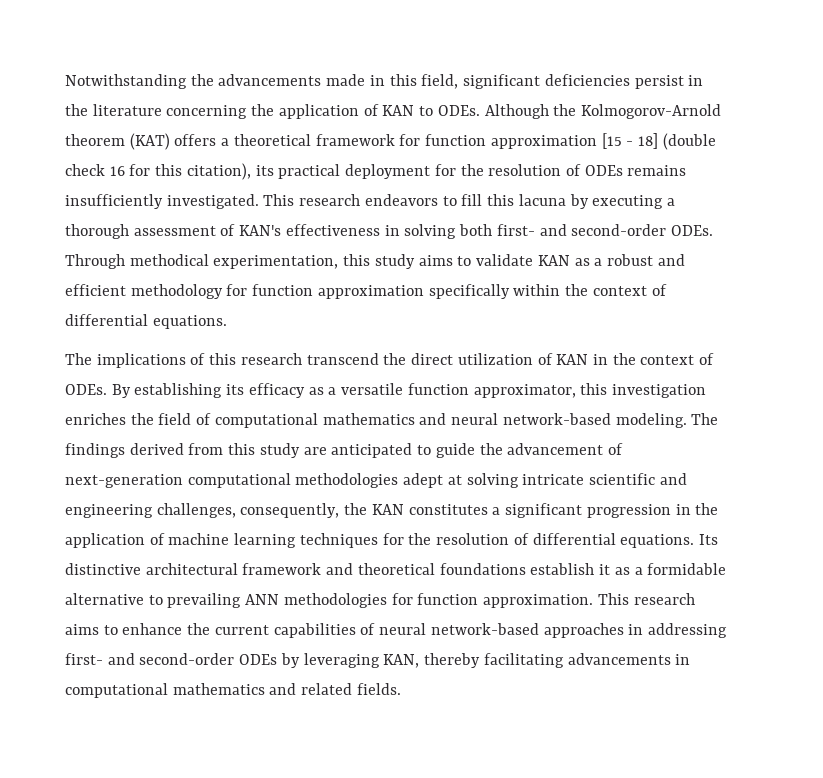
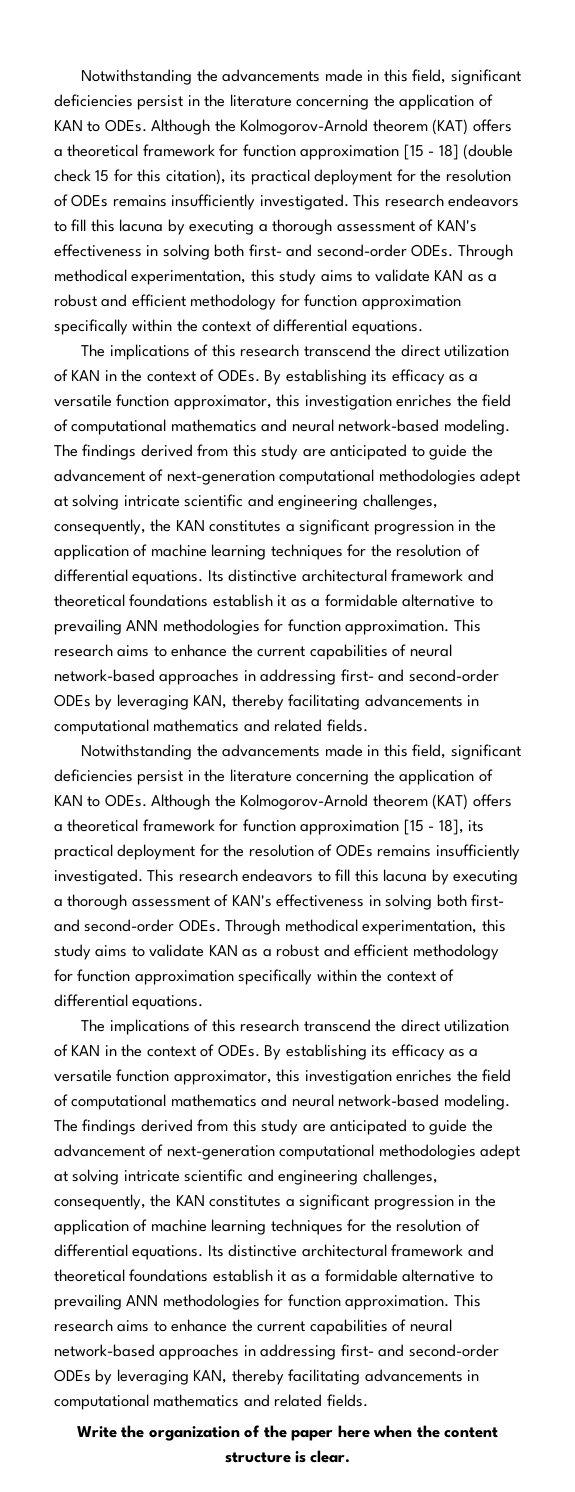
- Although the Kolmogorov-Arnold theorem (KAT) offers a theoretical framework for function approximation [15 - 18] (double check 16 for this citation), its practical deployment for the resolution of ODEs remains insufficiently investigated.
+ Although the Kolmogorov-Arnold theorem (KAT) offers a theoretical framework for function approximation [15 - 18] (double check 15 for this citation), its practical deployment for the resolution of ODEs remains insufficiently investigated.
+ Notwithstanding the advancements made in this field, significant deficiencies persist in the literature concerning the application of KAN to ODEs. Although the Kolmogorov-Arnold theorem (KAT) offers a theoretical framework for function approximation [15 - 18], its practical deployment for the resolution of ODEs remains insufficiently investigated. This research endeavors to fill this lacuna by executing a thorough assessment of KAN's effectiveness in solving both first- and second-order ODEs. Through methodical experimentation, this study aims to validate KAN as a robust and efficient methodology for function approximation specifically within the context of differential equations.
+ The implications of this research transcend the direct utilization of KAN in the context of ODEs. By establishing its efficacy as a versatile function approximator, this investigation enriches the field of computational mathematics and neural network-based modeling. The findings derived from this study are anticipated to guide the advancement of next-generation computational methodologies adept at solving intricate scientific and engineering challenges, consequently, the KAN constitutes a significant progression in the application of machine learning techniques for the resolution of differential equations. Its distinctive architectural framework and theoretical foundations establish it as a formidable alternative to prevailing ANN methodologies for function approximation. This research aims to enhance the current capabilities of neural network-based approaches in addressing first- and second-order ODEs by leveraging KAN, thereby facilitating advancements in computational mathematics and related fields.
+ Write the organization of the paper here when the content structure is clear.

